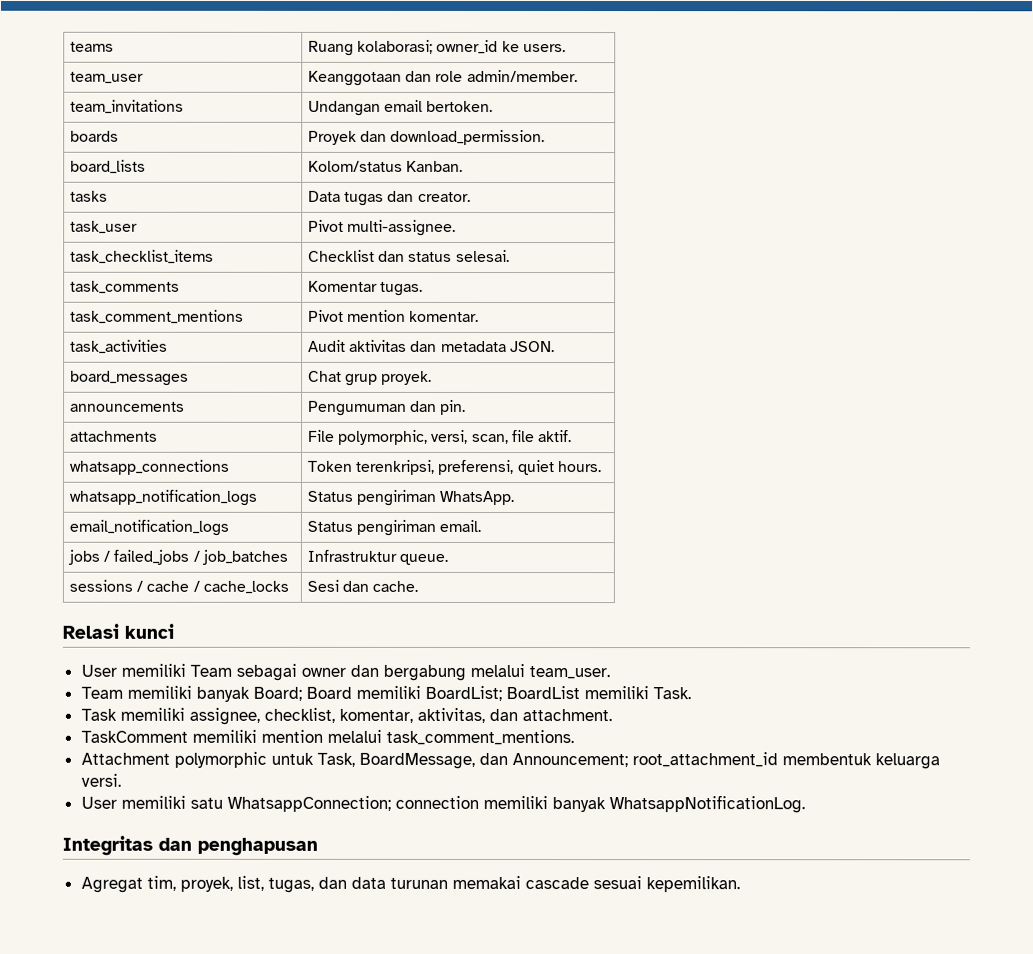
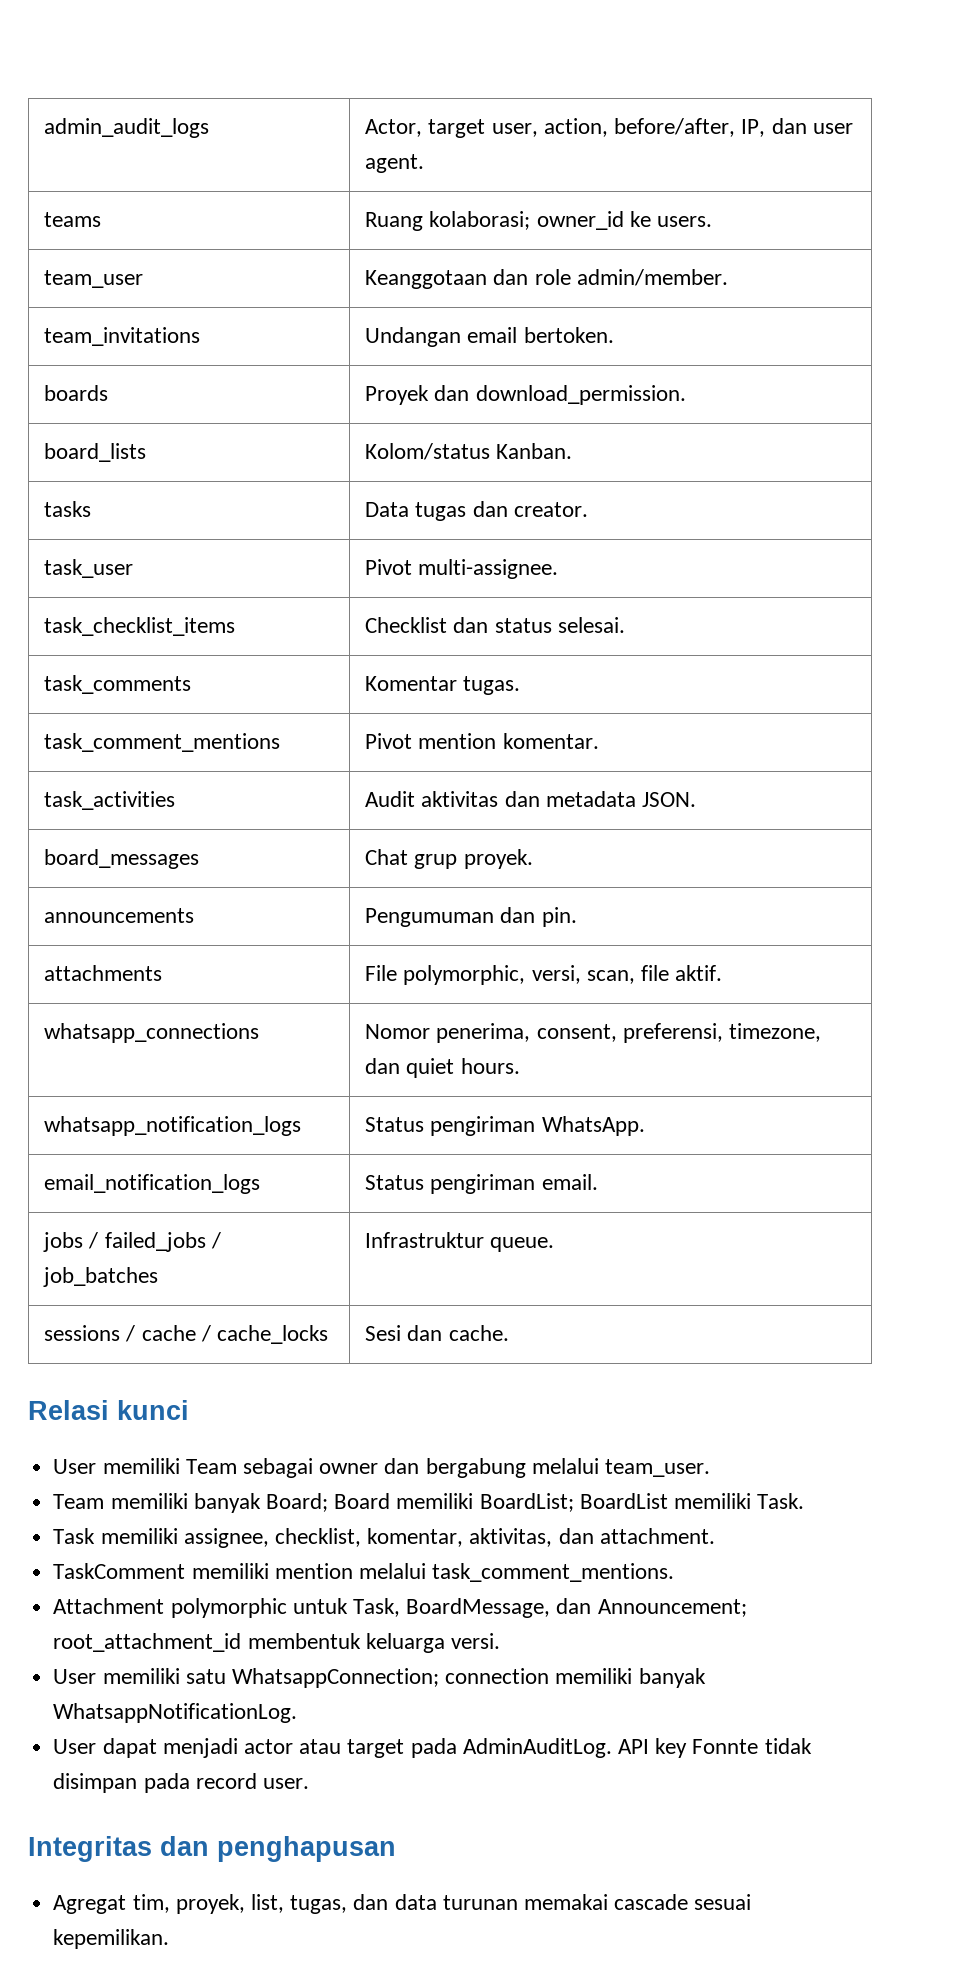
+ admin_audit_logs | Actor, target user, action, before/after, IP, dan user agent.
- whatsapp_connections | Token terenkripsi, preferensi, quiet hours.
+ whatsapp_connections | Nomor penerima, consent, preferensi, timezone, dan quiet hours.
+ User dapat menjadi actor atau target pada AdminAuditLog. API key Fonnte tidak disimpan pada record user.

